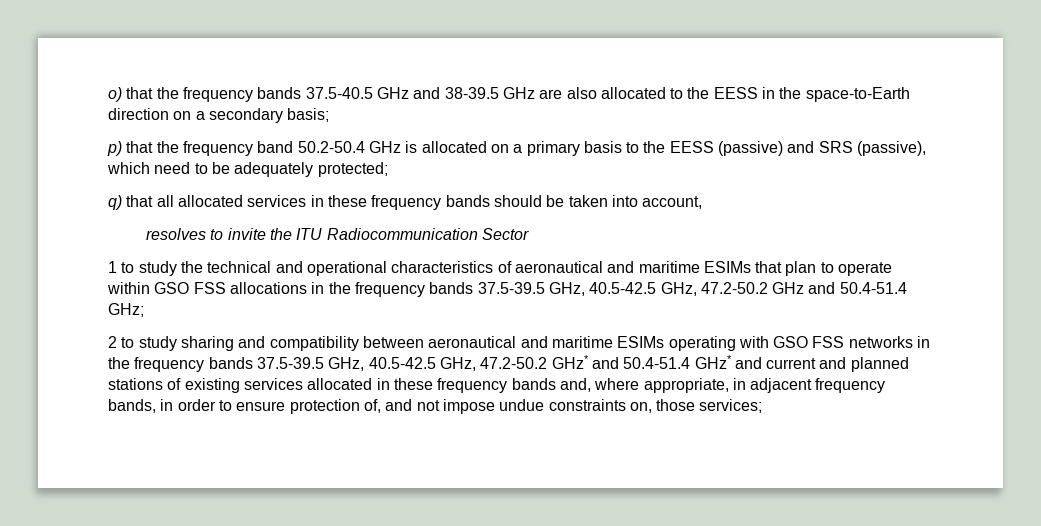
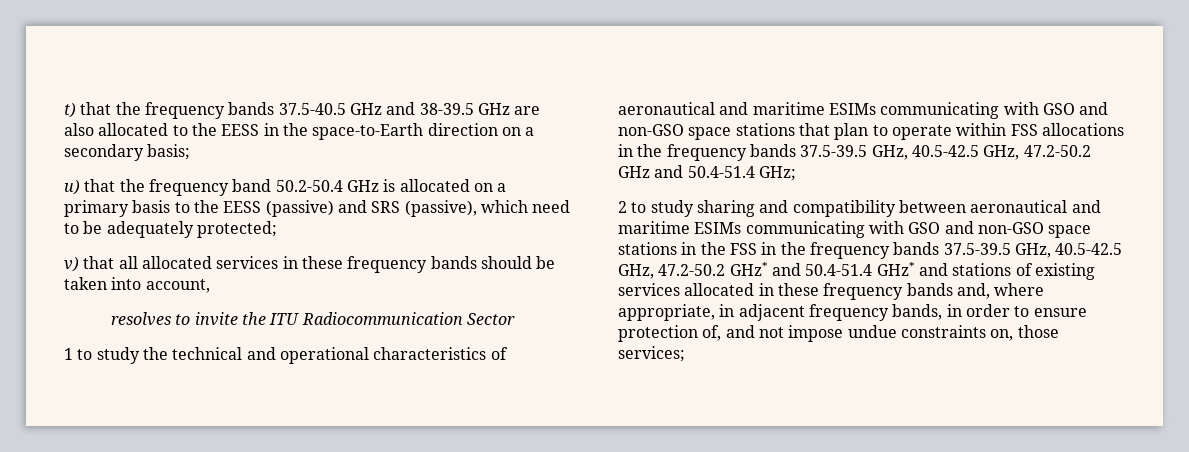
- o) that the frequency bands 37.5-40.5 GHz and 38-39.5 GHz are also allocated to the EESS in the space-to-Earth direction on a secondary basis;
+ t) that the frequency bands 37.5-40.5 GHz and 38-39.5 GHz are also allocated to the EESS in the space-to-Earth direction on a secondary basis;
- p) that the frequency band 50.2-50.4 GHz is allocated on a primary basis to the EESS (passive) and SRS (passive), which need to be adequately protected;
+ u) that the frequency band 50.2-50.4 GHz is allocated on a primary basis to the EESS (passive) and SRS (passive), which need to be adequately protected;
- q) that all allocated services in these frequency bands should be taken into account,
+ v) that all allocated services in these frequency bands should be taken into account,
- 1 to study the technical and operational characteristics of aeronautical and maritime ESIMs that plan to operate within GSO FSS allocations in the frequency bands 37.5-39.5 GHz, 40.5-42.5 GHz, 47.2-50.2 GHz and 50.4-51.4 GHz;
+ 1 to study the technical and operational characteristics of aeronautical and maritime ESIMs communicating with GSO and non-GSO space stations that plan to operate within FSS allocations in the frequency bands 37.5-39.5 GHz, 40.5-42.5 GHz, 47.2-50.2 GHz and 50.4-51.4 GHz;
- 2 to study sharing and compatibility between aeronautical and maritime ESIMs operating with GSO FSS networks in the frequency bands 37.5-39.5 GHz, 40.5-42.5 GHz, 47.2-50.2 GHz* and 50.4-51.4 GHz* and current and planned stations of existing services allocated in these frequency bands and, where appropriate, in adjacent frequency bands, in order to ensure protection of, and not impose undue constraints on, those services;
+ 2 to study sharing and compatibility between aeronautical and maritime ESIMs communicating with GSO and non-GSO space stations in the FSS in the frequency bands 37.5-39.5 GHz, 40.5-42.5 GHz, 47.2-50.2 GHz* and 50.4-51.4 GHz* and stations of existing services allocated in these frequency bands and, where appropriate, in adjacent frequency bands, in order to ensure protection of, and not impose undue constraints on, those services;

